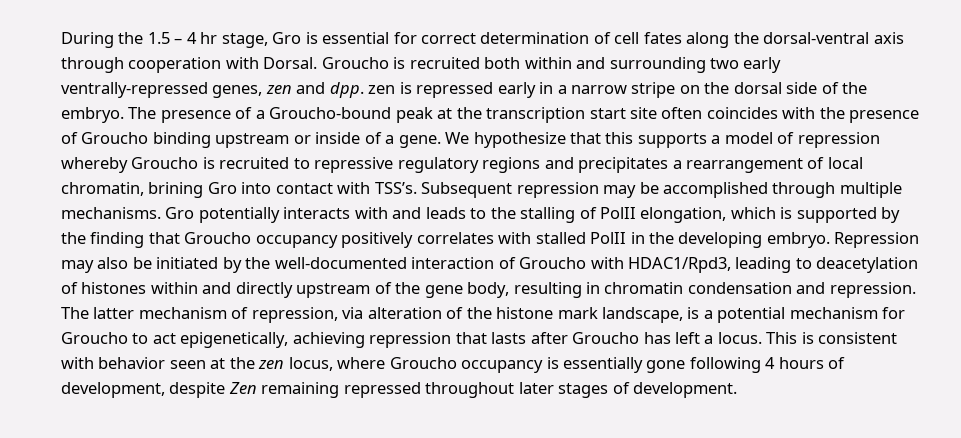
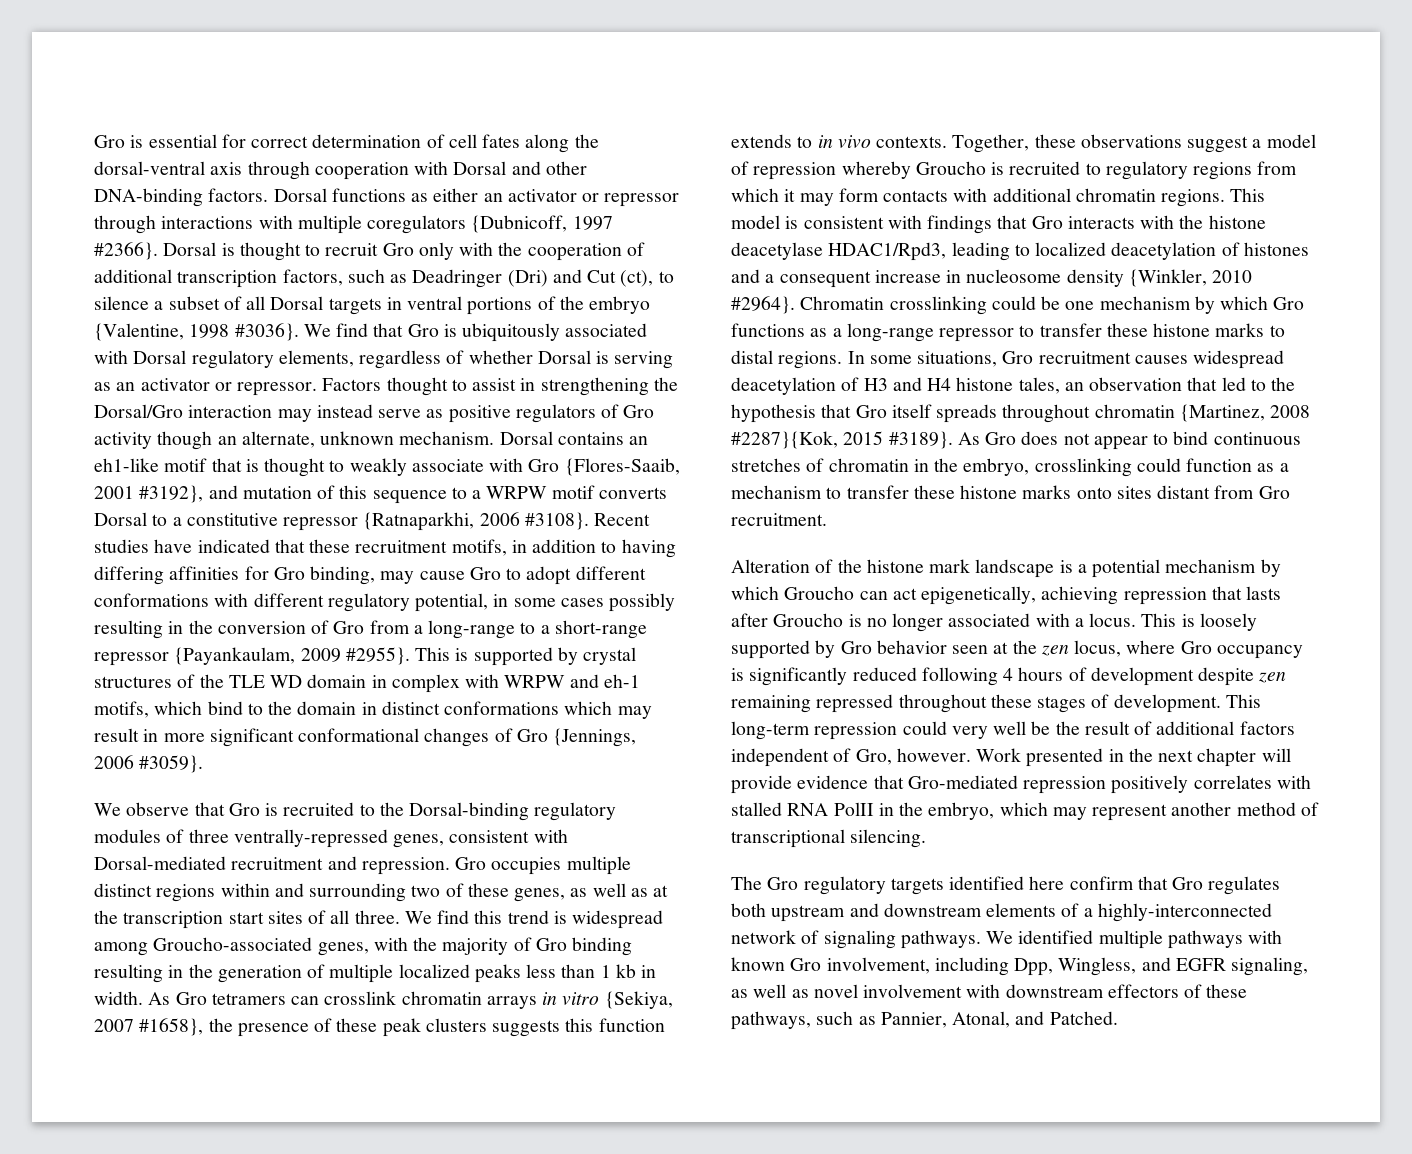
- During the 1.5 – 4 hr stage, Gro is essential for correct determination of cell fates along the dorsal-ventral axis through cooperation with Dorsal. Groucho is recruited both within and surrounding two early ventrally-repressed genes, zen and dpp. zen is repressed early in a narrow stripe on the dorsal side of the embryo. The presence of a Groucho-bound peak at the transcription start site often coincides with the presence of Groucho binding upstream or inside of a gene. We hypothesize that this supports a model of repression whereby Groucho is recruited to repressive regulatory regions and precipitates a rearrangement of local chromatin, brining Gro into contact with TSS’s. Subsequent repression may be accomplished through multiple mechanisms. Gro potentially interacts with and leads to the stalling of PolII elongation, which is supported by the finding that Groucho occupancy positively correlates with stalled PolII in the developing embryo. Repression may also be initiated by the well-documented interaction of Groucho with HDAC1/Rpd3, leading to deacetylation of histones within and directly upstream of the gene body, resulting in chromatin condensation and repression. The latter mechanism of repression, via alteration of the histone mark landscape, is a potential mechanism for Groucho to act epigenetically, achieving repression that lasts after Groucho has left a locus. This is consistent with behavior seen at the zen locus, where Groucho occupancy is essentially gone following 4 hours of development, despite Zen remaining repressed throughout later stages of development.
+ Gro is essential for correct determination of cell fates along the dorsal-ventral axis through cooperation with Dorsal and other DNA-binding factors. Dorsal functions as either an activator or repressor through interactions with multiple coregulators {Dubnicoff, 1997 #2366}. Dorsal is thought to recruit Gro only with the cooperation of additional transcription factors, such as Deadringer (Dri) and Cut (ct), to silence a subset of all Dorsal targets in ventral portions of the embryo {Valentine, 1998 #3036}. We find that Gro is ubiquitously associated with Dorsal regulatory elements, regardless of whether Dorsal is serving as an activator or repressor. Factors thought to assist in strengthening the Dorsal/Gro interaction may instead serve as positive regulators of Gro activity though an alternate, unknown mechanism. Dorsal contains an eh1-like motif that is thought to weakly associate with Gro {Flores-Saaib, 2001 #3192}, and mutation of this sequence to a WRPW motif converts Dorsal to a constitutive repressor {Ratnaparkhi, 2006 #3108}. Recent studies have indicated that these recruitment motifs, in addition to having differing affinities for Gro binding, may cause Gro to adopt different conformations with different regulatory potential, in some cases possibly resulting in the conversion of Gro from a long-range to a short-range repressor {Payankaulam, 2009 #2955}. This is supported by crystal structures of the TLE WD domain in complex with WRPW and eh-1 motifs, which bind to the domain in distinct conformations which may result in more significant conformational changes of Gro {Jennings, 2006 #3059}.
+ We observe that Gro is recruited to the Dorsal-binding regulatory modules of three ventrally-repressed genes, consistent with Dorsal-mediated recruitment and repression. Gro occupies multiple distinct regions within and surrounding two of these genes, as well as at the transcription start sites of all three. We find this trend is widespread among Groucho-associated genes, with the majority of Gro binding resulting in the generation of multiple localized peaks less than 1 kb in width. As Gro tetramers can crosslink chromatin arrays in vitro {Sekiya, 2007 #1658}, the presence of these peak clusters suggests this function extends to in vivo contexts. Together, these observations suggest a model of repression whereby Groucho is recruited to regulatory regions from which it may form contacts with additional chromatin regions. This model is consistent with findings that Gro interacts with the histone deacetylase HDAC1/Rpd3, leading to localized deacetylation of histones and a consequent increase in nucleosome density {Winkler, 2010 #2964}. Chromatin crosslinking could be one mechanism by which Gro functions as a long-range repressor to transfer these histone marks to distal regions. In some situations, Gro recruitment causes widespread deacetylation of H3 and H4 histone tales, an observation that led to the hypothesis that Gro itself spreads throughout chromatin {Martinez, 2008 #2287}{Kok, 2015 #3189}. As Gro does not appear to bind continuous stretches of chromatin in the embryo, crosslinking could function as a mechanism to transfer these histone marks onto sites distant from Gro recruitment.
+ Alteration of the histone mark landscape is a potential mechanism by which Groucho can act epigenetically, achieving repression that lasts after Groucho is no longer associated with a locus. This is loosely supported by Gro behavior seen at the zen locus, where Gro occupancy is significantly reduced following 4 hours of development despite zen remaining repressed throughout these stages of development.
+ This long-term repression could very well be the result of additional factors independent of Gro, however. Work presented in the next chapter will provide evidence that Gro-mediated repression positively correlates with stalled RNA PolII in the embryo, which may represent another method of transcriptional silencing.
+ The Gro regulatory targets identified here confirm that Gro regulates both upstream and downstream elements of a highly-interconnected network of signaling pathways. We identified multiple pathways with known Gro involvement, including Dpp, Wingless, and EGFR signaling, as well as novel involvement with downstream effectors of these pathways, such as Pannier, Atonal, and Patched.

